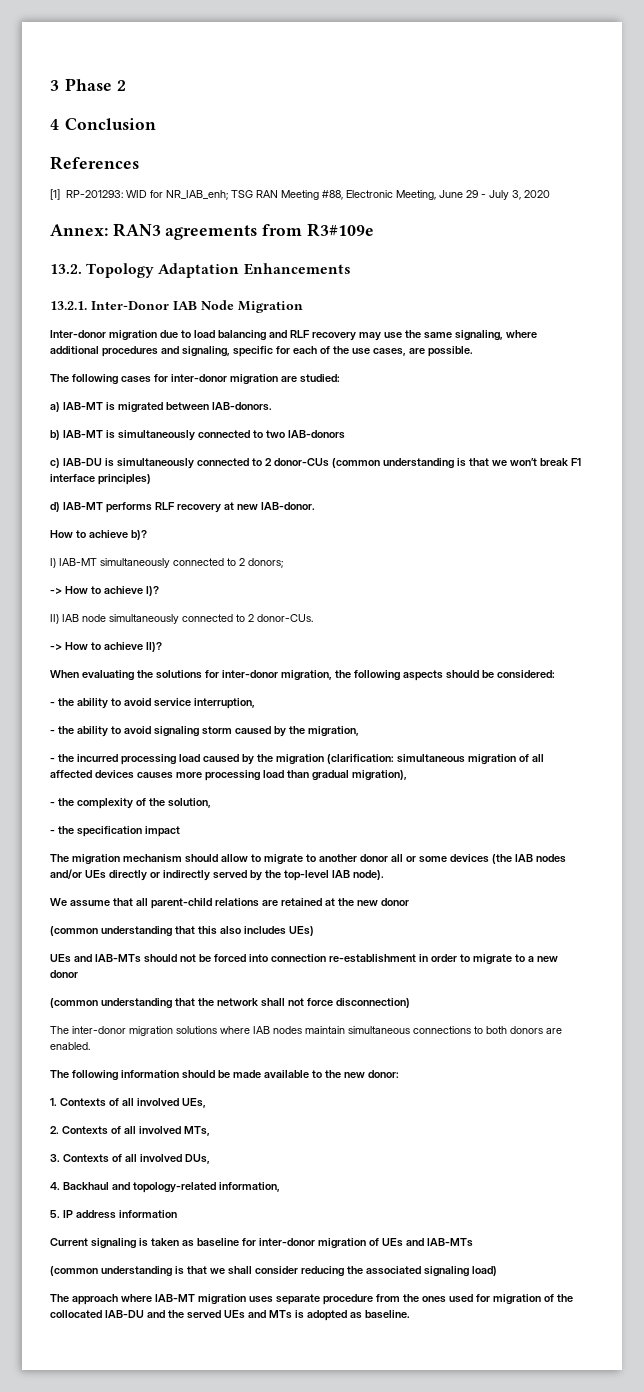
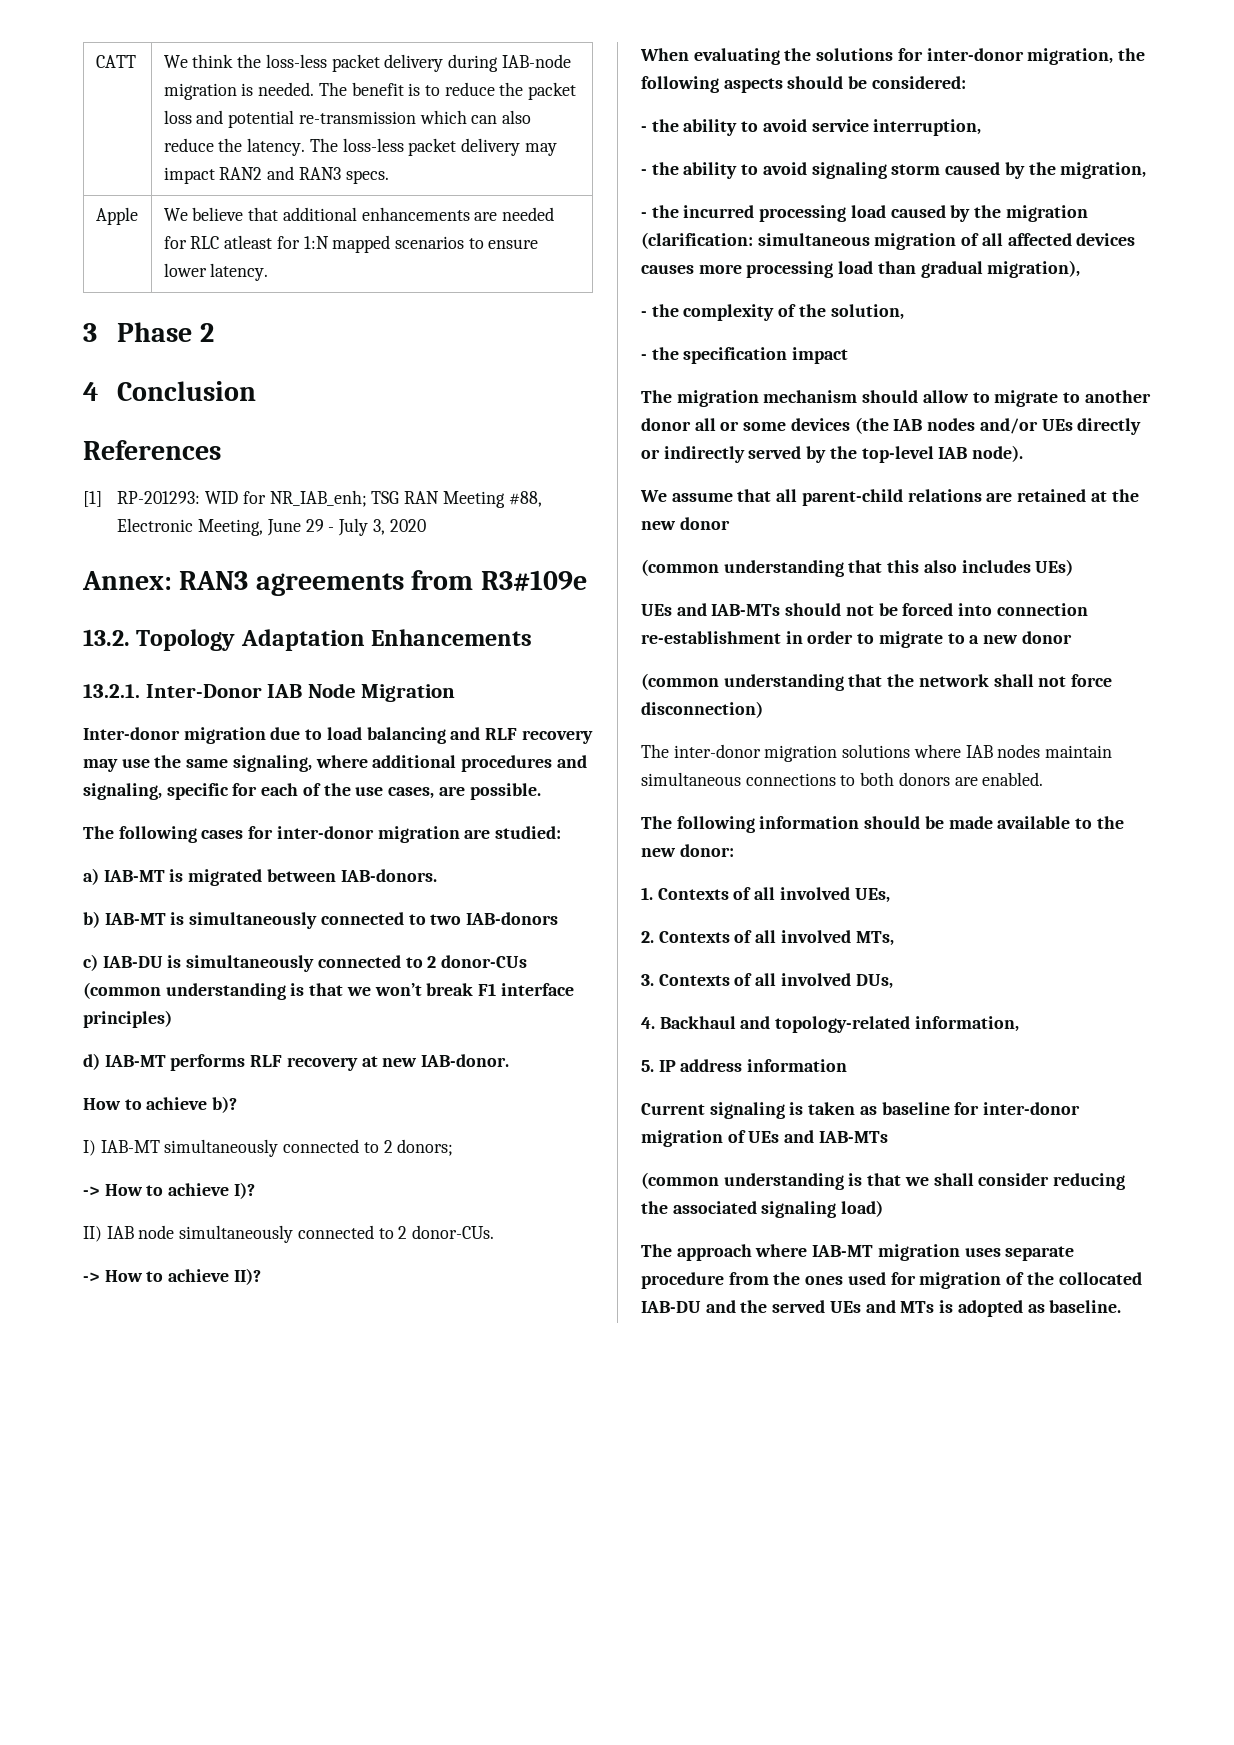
+ CATT | We think the loss-less packet delivery during IAB-node migration is needed. The benefit is to reduce the packet loss and potential re-transmission which can also reduce the latency. The loss-less packet delivery may impact RAN2 and RAN3 specs.
+ Apple | We believe that additional enhancements are needed for RLC atleast for 1:N mapped scenarios to ensure lower latency.

